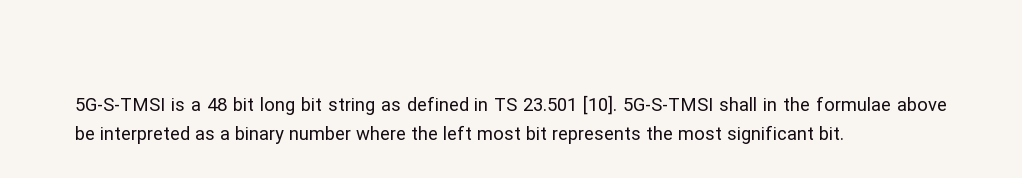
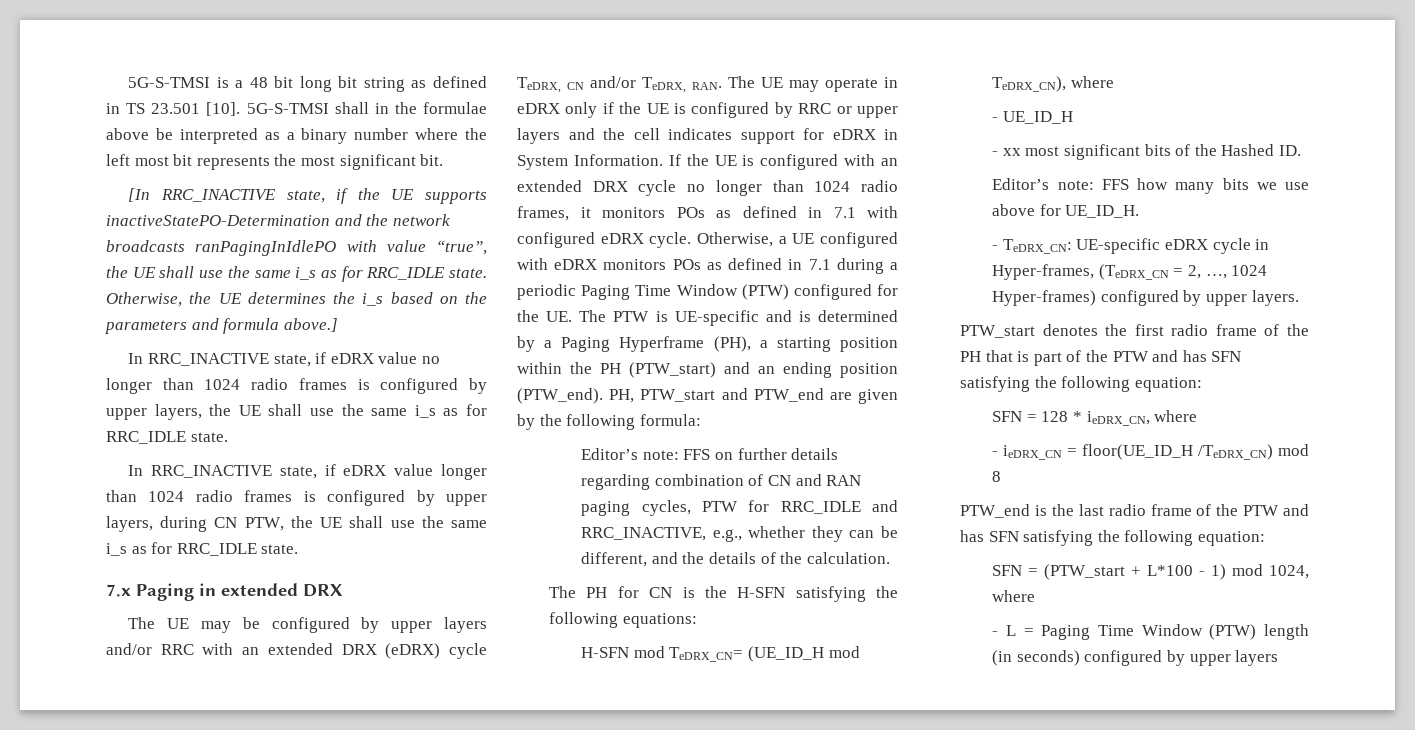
+ [In RRC_INACTIVE state, if the UE supports inactiveStatePO-Determination and the network broadcasts ranPagingInIdlePO with value “true”, the UE shall use the same i_s as for RRC_IDLE state. Otherwise, the UE determines the i_s based on the parameters and formula above.]
+ In RRC_INACTIVE state, if eDRX value no longer than 1024 radio frames is configured by upper layers, the UE shall use the same i_s as for RRC_IDLE state.
+ In RRC_INACTIVE state, if eDRX value longer than 1024 radio frames is configured by upper layers, during CN PTW, the UE shall use the same i_s as for RRC_IDLE state.
+ 7.x Paging in extended DRX
+ The UE may be configured by upper layers and/or RRC with an extended DRX (eDRX) cycle TeDRX, CN and/or TeDRX, RAN. The UE may operate in eDRX only if the UE is configured by RRC or upper layers and the cell indicates support for eDRX in System Information. If the UE is configured with an extended DRX cycle no longer than 1024 radio frames, it monitors POs as defined in 7.1 with configured eDRX cycle. Otherwise, a UE configured with eDRX monitors POs as defined in 7.1 during a periodic Paging Time Window (PTW) configured for the UE. The PTW is UE-specific and is determined by a Paging Hyperframe (PH), a starting position within the PH (PTW_start) and an ending position (PTW_end). PH, PTW_start and PTW_end are given by the following formula:
+ Editor’s note: FFS on further details regarding combination of CN and RAN paging cycles, PTW for RRC_IDLE and RRC_INACTIVE, e.g., whether they can be different, and the details of the calculation.
+ The PH for CN is the H-SFN satisfying the following equations:
+ H-SFN mod TeDRX_CN= (UE_ID_H mod TeDRX_CN), where
+ - UE_ID_H
+ - xx most significant bits of the Hashed ID.
+ Editor’s note: FFS how many bits we use above for UE_ID_H.
+ - TeDRX_CN: UE-specific eDRX cycle in Hyper-frames, (TeDRX_CN = 2, …, 1024 Hyper-frames) configured by upper layers.
+ PTW_start denotes the first radio frame of the PH that is part of the PTW and has SFN satisfying the following equation:
+ SFN = 128 * ieDRX_CN, where
+ - ieDRX_CN = floor(UE_ID_H /TeDRX_CN) mod 8
+ PTW_end is the last radio frame of the PTW and has SFN satisfying the following equation:
+ SFN = (PTW_start + L*100 - 1) mod 1024, where
+ - L = Paging Time Window (PTW) length (in seconds) configured by upper layers

